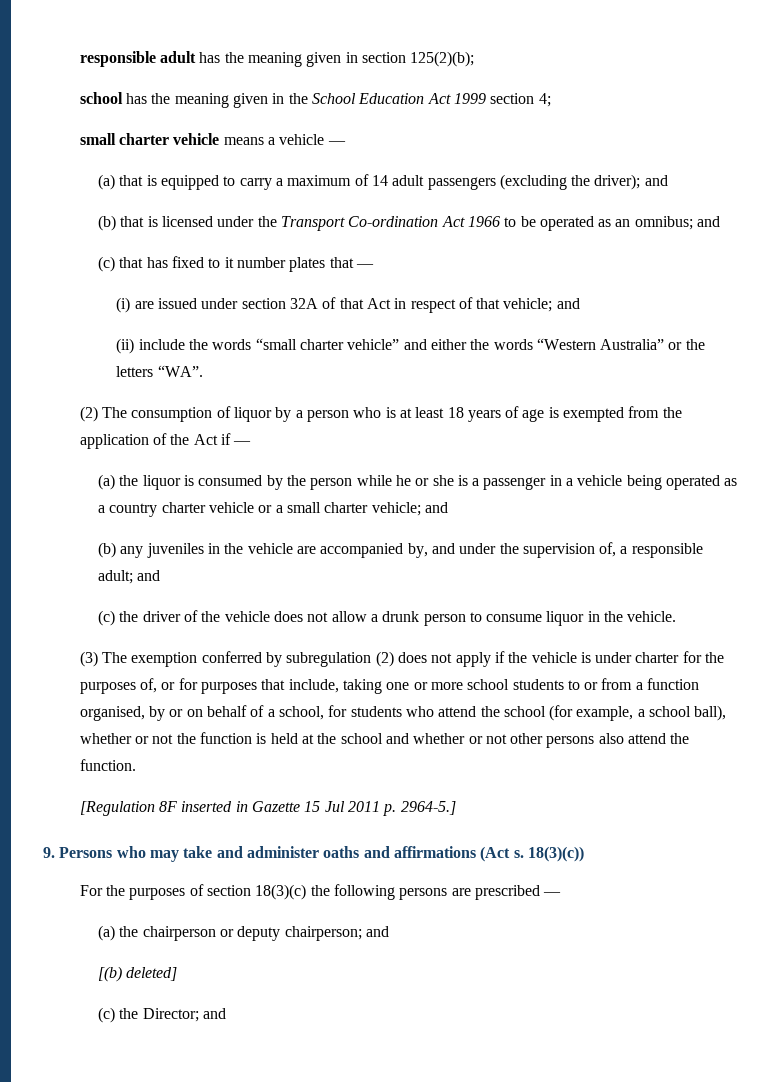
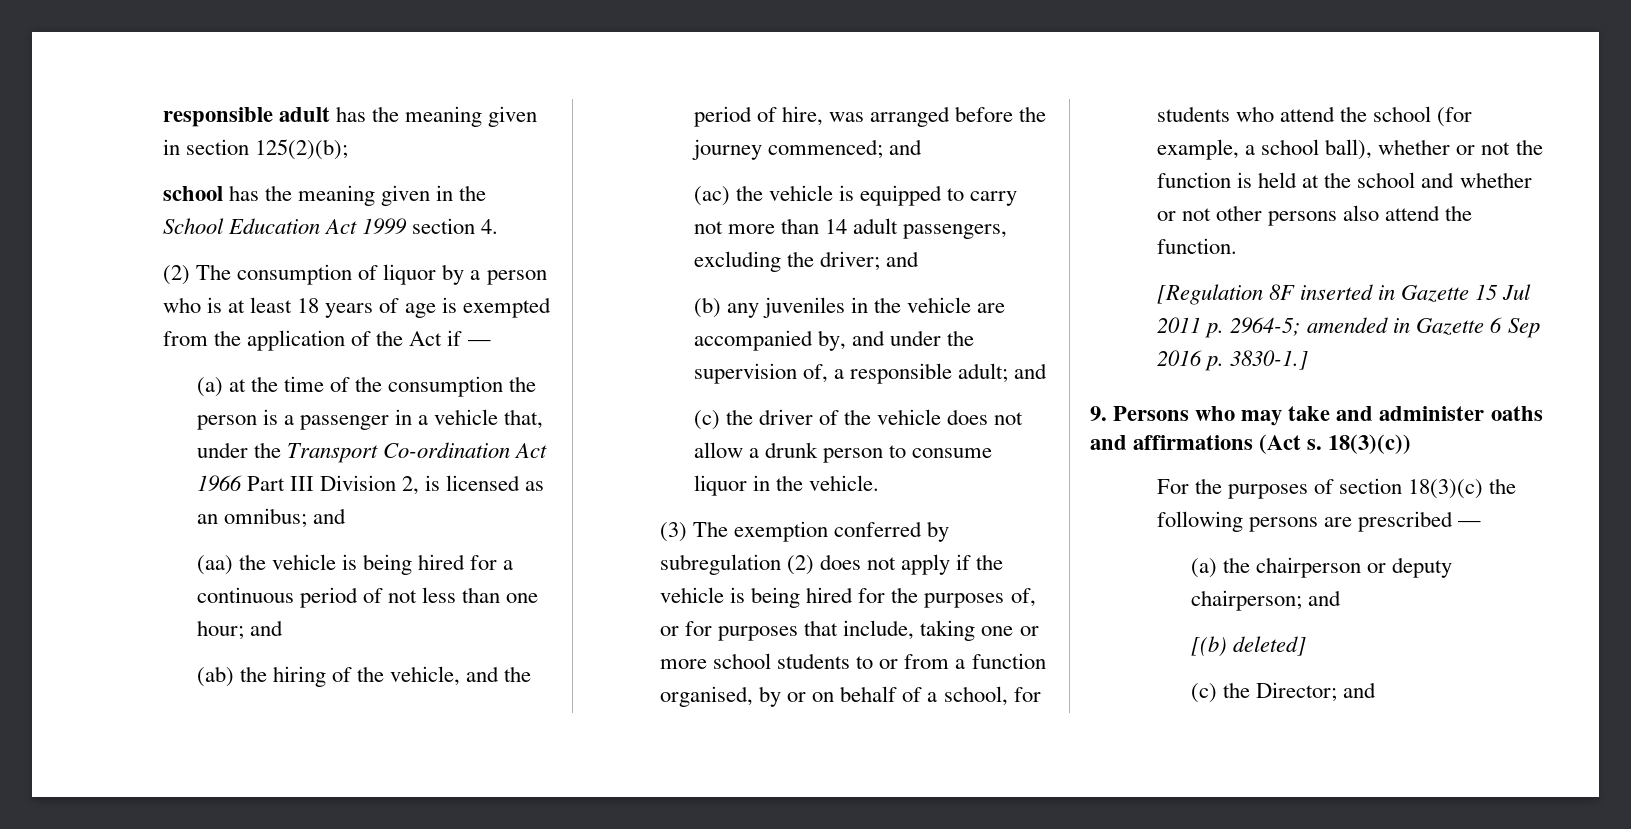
- school has the meaning given in the School Education Act 1999 section 4;
- small charter vehicle means a vehicle —
- (a) that is equipped to carry a maximum of 14 adult passengers (excluding the driver); and
- (b) that is licensed under the Transport Co-ordination Act 1966 to be operated as an omnibus; and
- (c) that has fixed to it number plates that —
- (i) are issued under section 32A of that Act in respect of that vehicle; and
- (ii) include the words “small charter vehicle” and either the words “Western Australia” or the letters “WA”.
+ school has the meaning given in the School Education Act 1999 section 4.
- (a) the liquor is consumed by the person while he or she is a passenger in a vehicle being operated as a country charter vehicle or a small charter vehicle; and
+ (a) at the time of the consumption the person is a passenger in a vehicle that, under the Transport Co-ordination Act 1966 Part III Division 2, is licensed as an omnibus; and
+ (aa) the vehicle is being hired for a continuous period of not less than one hour; and
+ (ab) the hiring of the vehicle, and the period of hire, was arranged before the journey commenced; and
+ (ac) the vehicle is equipped to carry not more than 14 adult passengers, excluding the driver; and
- (3) The exemption conferred by subregulation (2) does not apply if the vehicle is under charter for the purposes of, or for purposes that include, taking one or more school students to or from a function organised, by or on behalf of a school, for students who attend the school (for example, a school ball), whether or not the function is held at the school and whether or not other persons also attend the function.
+ (3) The exemption conferred by subregulation (2) does not apply if the vehicle is being hired for the purposes of, or for purposes that include, taking one or more school students to or from a function organised, by or on behalf of a school, for students who attend the school (for example, a school ball), whether or not the function is held at the school and whether or not other persons also attend the function.
- [Regulation 8F inserted in Gazette 15 Jul 2011 p. 2964-5.]
+ [Regulation 8F inserted in Gazette 15 Jul 2011 p. 2964-5; amended in Gazette 6 Sep 2016 p. 3830-1.]

